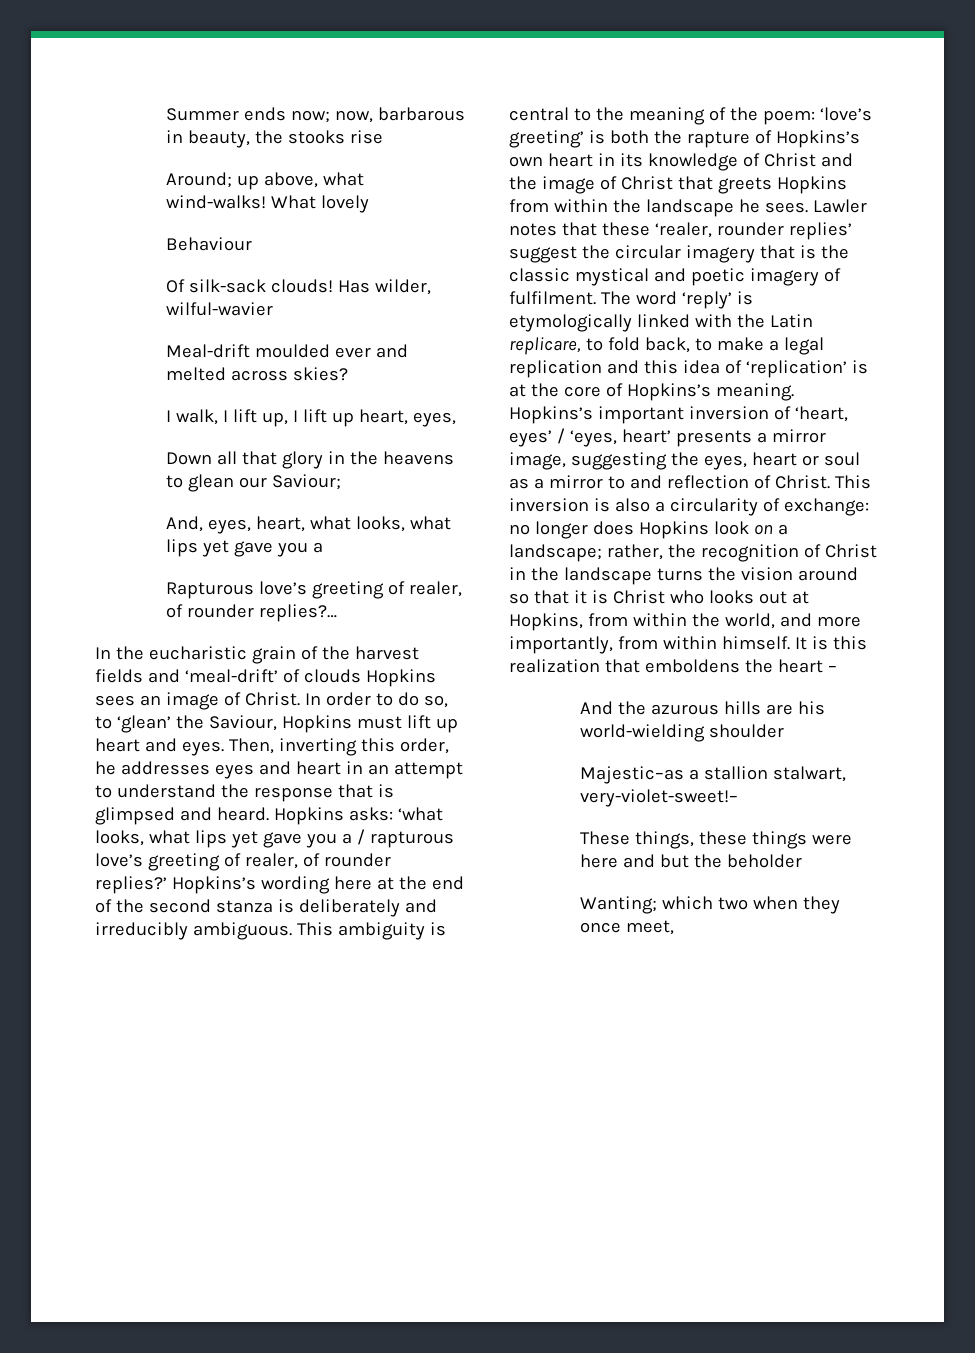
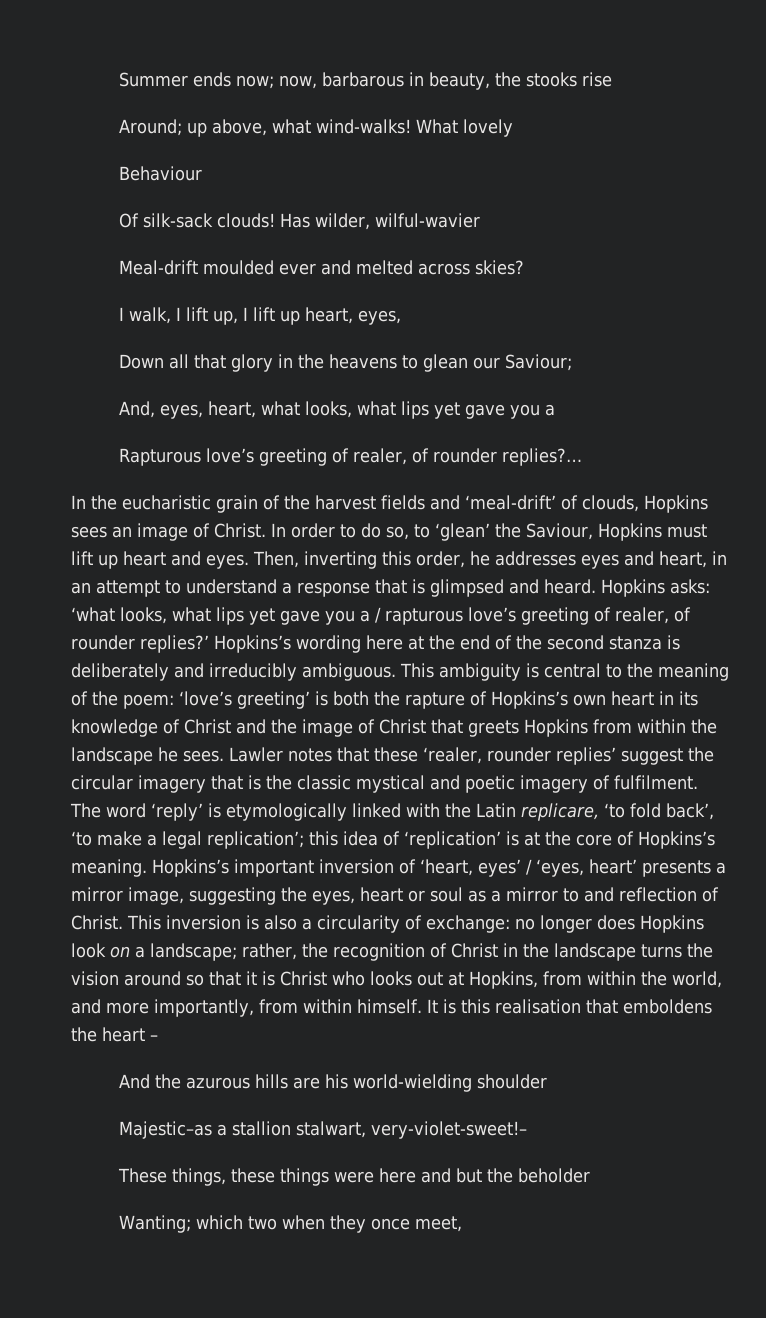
- In the eucharistic grain of the harvest fields and ‘meal-drift’ of clouds Hopkins sees an image of Christ.
+ In the eucharistic grain of the harvest fields and ‘meal-drift’ of clouds, Hopkins sees an image of Christ.
- Then, inverting this order, he addresses eyes and heart in an attempt to understand the response that is glimpsed and heard.
+ Then, inverting this order, he addresses eyes and heart, in an attempt to understand a response that is glimpsed and heard.
- The word ‘reply’ is etymologically linked with the Latin replicare, to fold back, to make a legal replication and this idea of ‘replication’ is at the core of Hopkins’s meaning.
+ The word ‘reply’ is etymologically linked with the Latin replicare, ‘to fold back’, ‘to make a legal replication’; this idea of ‘replication’ is at the core of Hopkins’s meaning.
- It is this realization that emboldens the heart –
+ It is this realisation that emboldens the heart –

